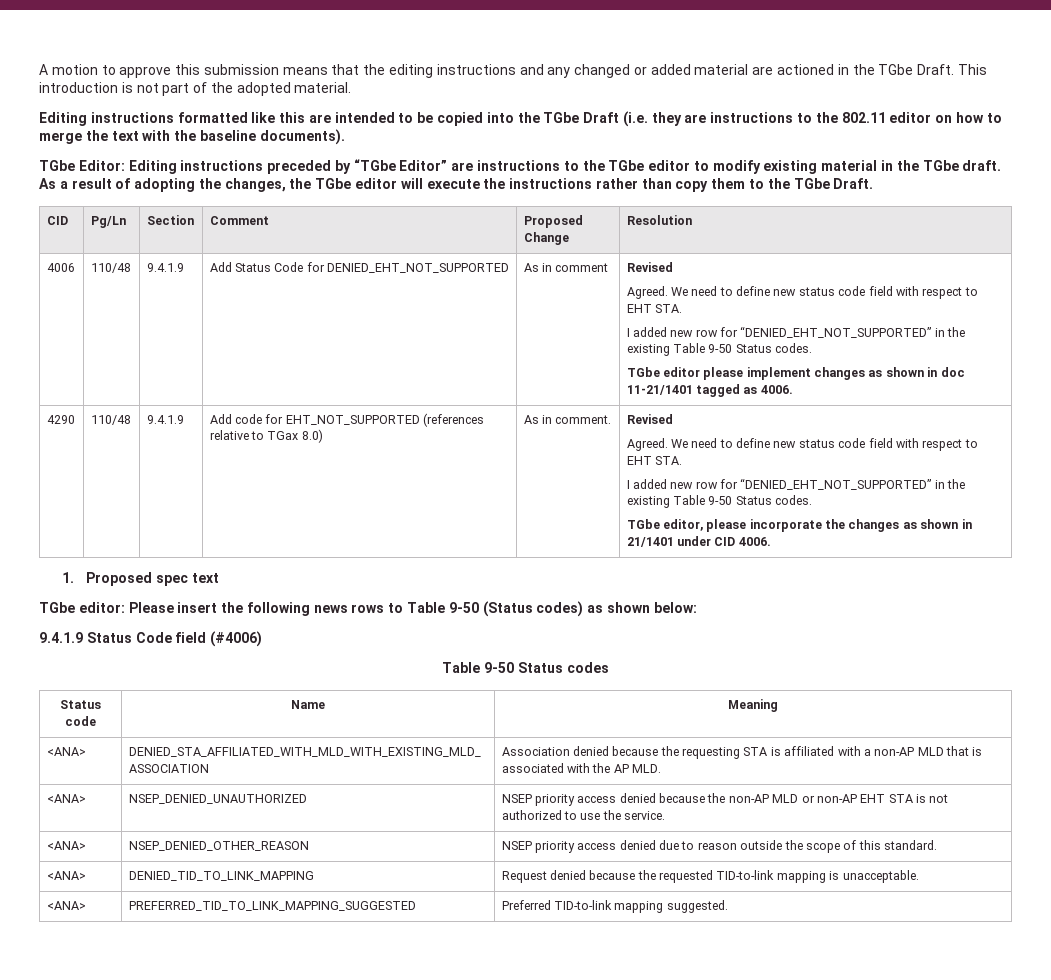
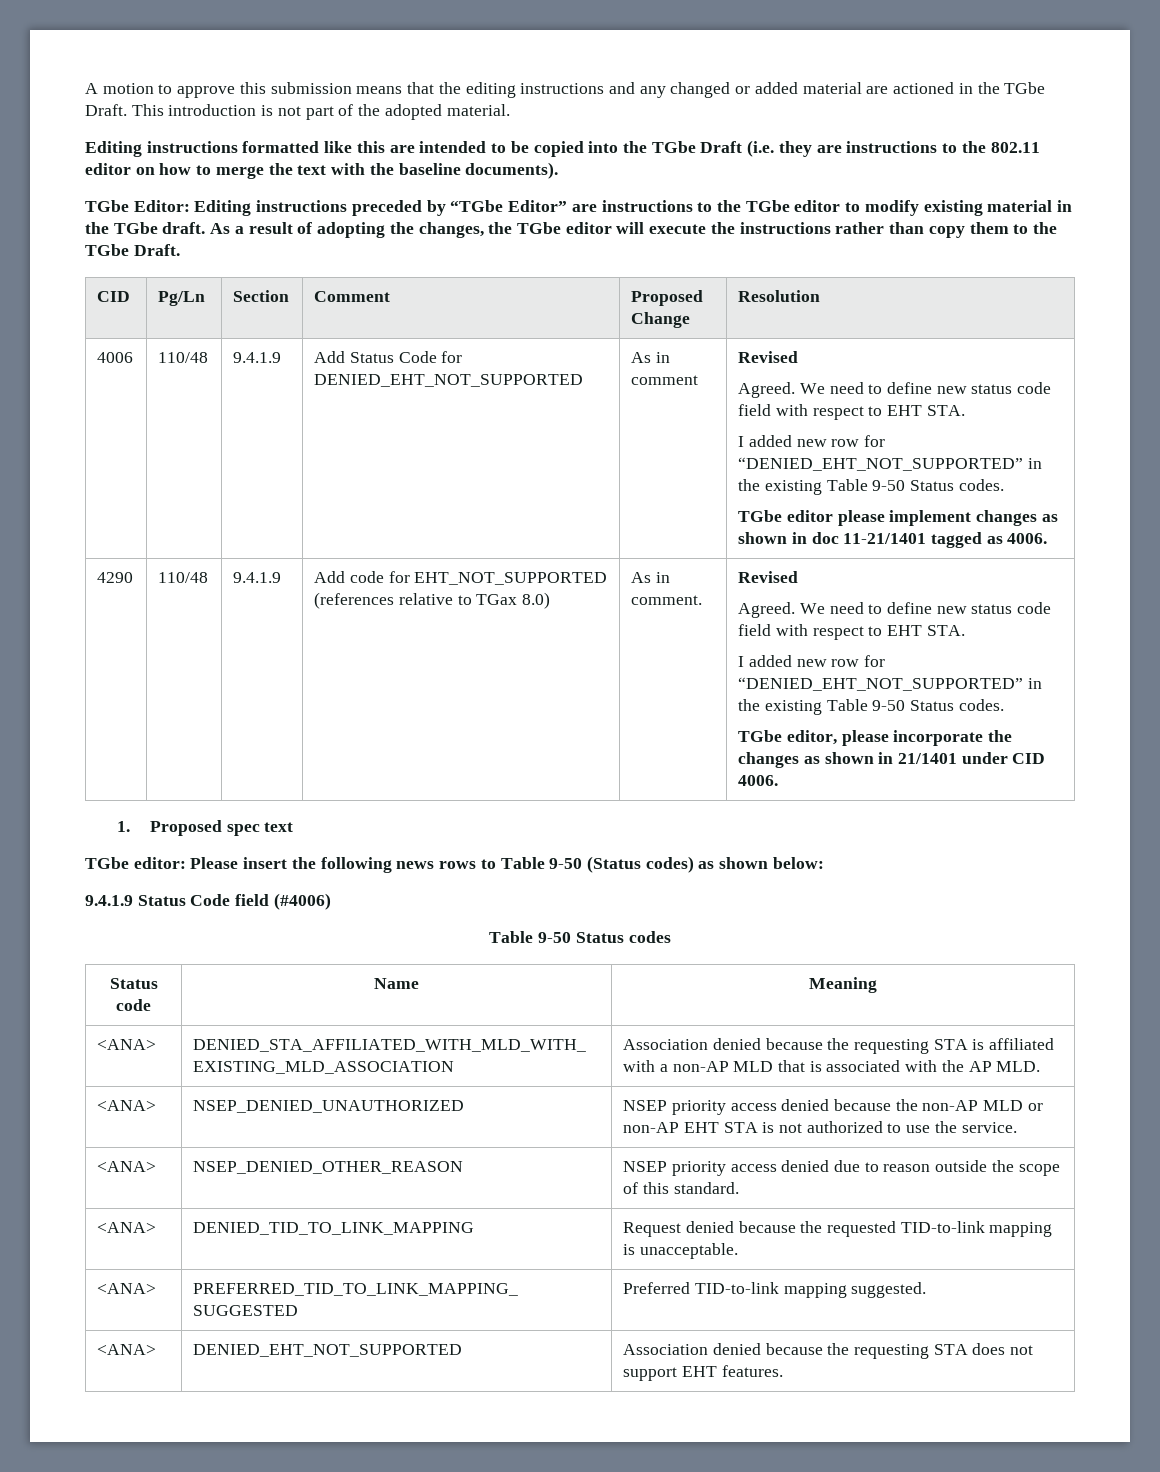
+ <ANA> | DENIED_EHT_NOT_SUPPORTED | Association denied because the requesting STA does not support EHT features.

